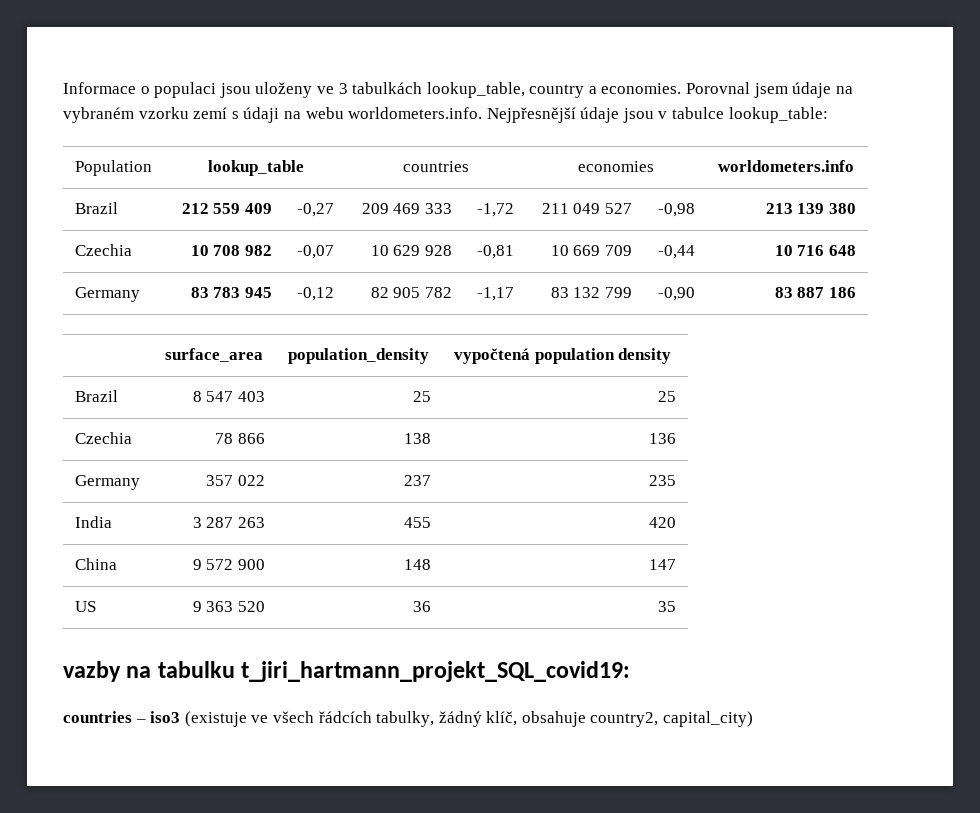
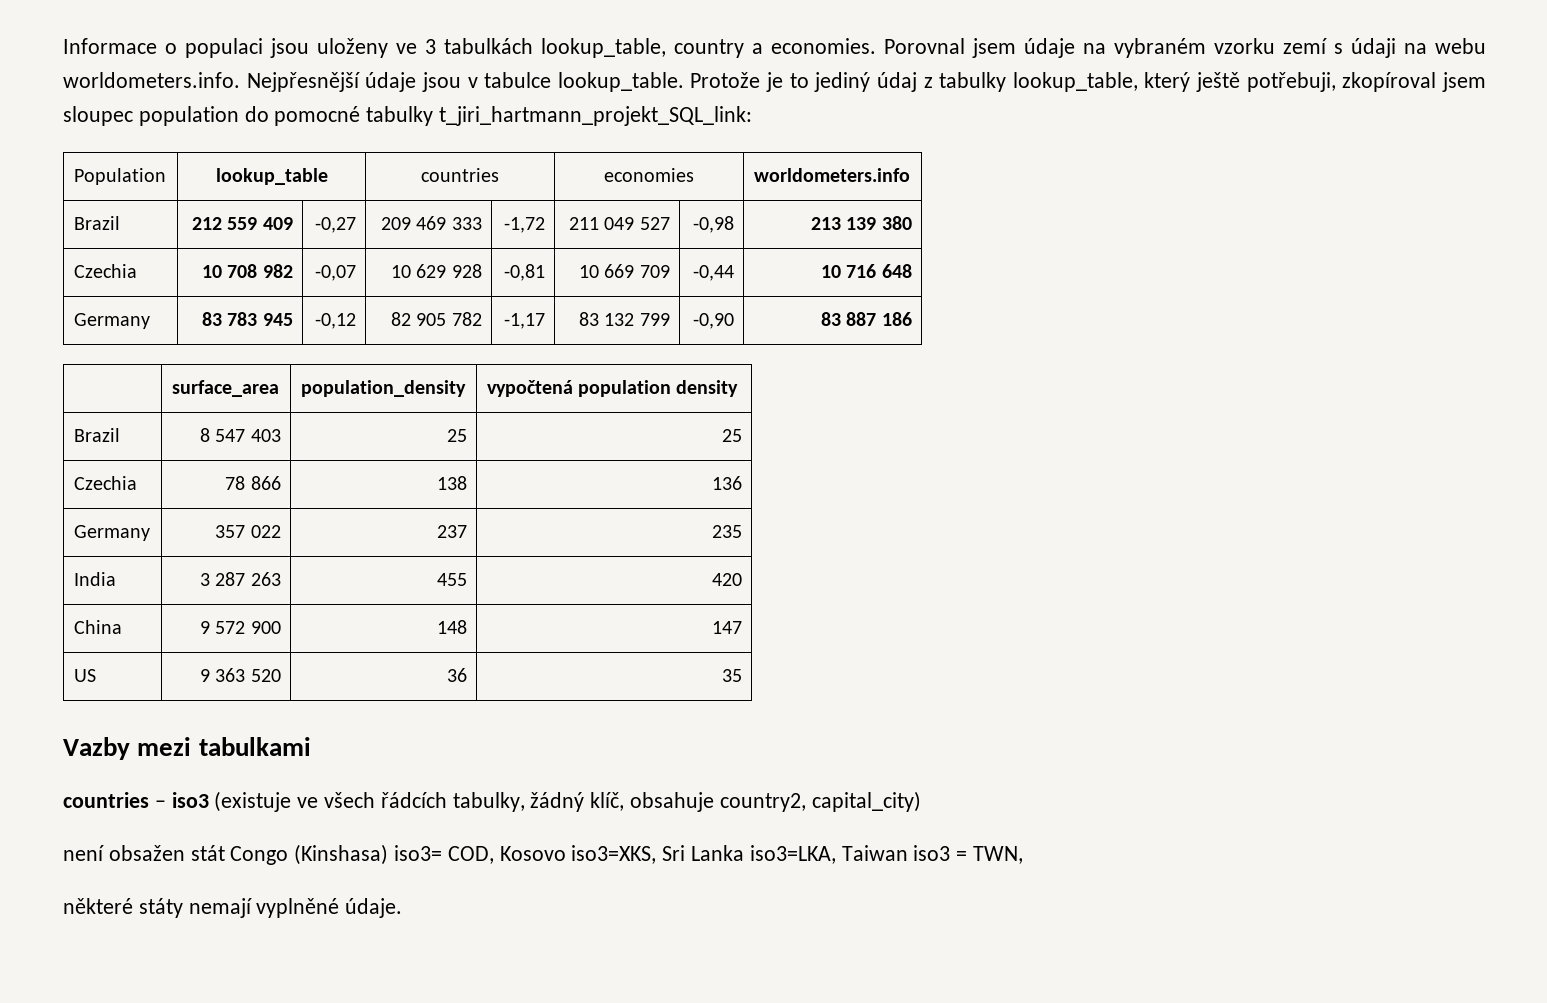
- Porovnal jsem údaje na vybraném vzorku zemí s údaji na webu worldometers.info. Nejpřesnější údaje jsou v tabulce lookup_table:
+ Porovnal jsem údaje na vybraném vzorku zemí s údaji na webu worldometers.info. Nejpřesnější údaje jsou v tabulce lookup_table. Protože je to jediný údaj z tabulky lookup_table, který ještě potřebuji, zkopíroval jsem sloupec population do pomocné tabulky t_jiri_hartmann_projekt_SQL_link:
- vazby na tabulku t_jiri_hartmann_projekt_SQL_covid19:
+ Vazby mezi tabulkami
+ není obsažen stát Congo (Kinshasa) iso3= COD, Kosovo iso3=XKS, Sri Lanka iso3=LKA, Taiwan iso3 = TWN,
+ některé státy nemají vyplněné údaje.

